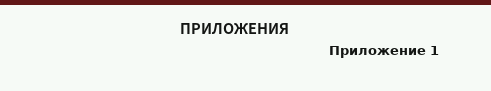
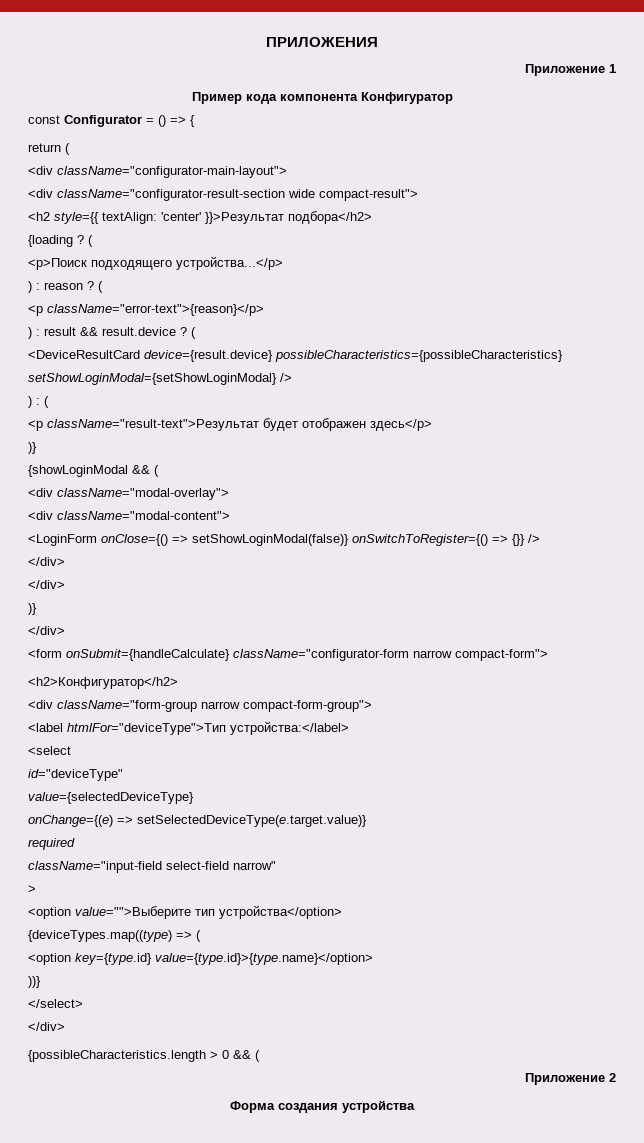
+ Пример кода компонента Конфигуратор
+ const Configurator = () => {
+ return (
+ <div className="configurator-main-layout">
+ <div className="configurator-result-section wide compact-result">
+ <h2 style={{ textAlign: 'center' }}>Результат подбора</h2>
+ {loading ? (
+ <p>Поиск подходящего устройства...</p>
+ ) : reason ? (
+ <p className="error-text">{reason}</p>
+ ) : result && result.device ? (
+ <DeviceResultCard device={result.device} possibleCharacteristics={possibleCharacteristics} setShowLoginModal={setShowLoginModal} />
+ ) : (
+ <p className="result-text">Результат будет отображен здесь</p>
+ )}
+ {showLoginModal && (
+ <div className="modal-overlay">
+ <div className="modal-content">
+ <LoginForm onClose={() => setShowLoginModal(false)} onSwitchToRegister={() => {}} />
+ </div>
+ </div>
+ )}
+ </div>
+ <form onSubmit={handleCalculate} className="configurator-form narrow compact-form">
+ <h2>Конфигуратор</h2>
+ <div className="form-group narrow compact-form-group">
+ <label htmlFor="deviceType">Тип устройства:</label>
+ <select
+ id="deviceType"
+ value={selectedDeviceType}
+ onChange={(e) => setSelectedDeviceType(e.target.value)}
+ required
+ className="input-field select-field narrow"
+ >
+ <option value="">Выберите тип устройства</option>
+ {deviceTypes.map((type) => (
+ <option key={type.id} value={type.id}>{type.name}</option>
+ ))}
+ </select>
+ </div>
+ {possibleCharacteristics.length > 0 && (
+ Приложение 2
+ Форма создания устройства

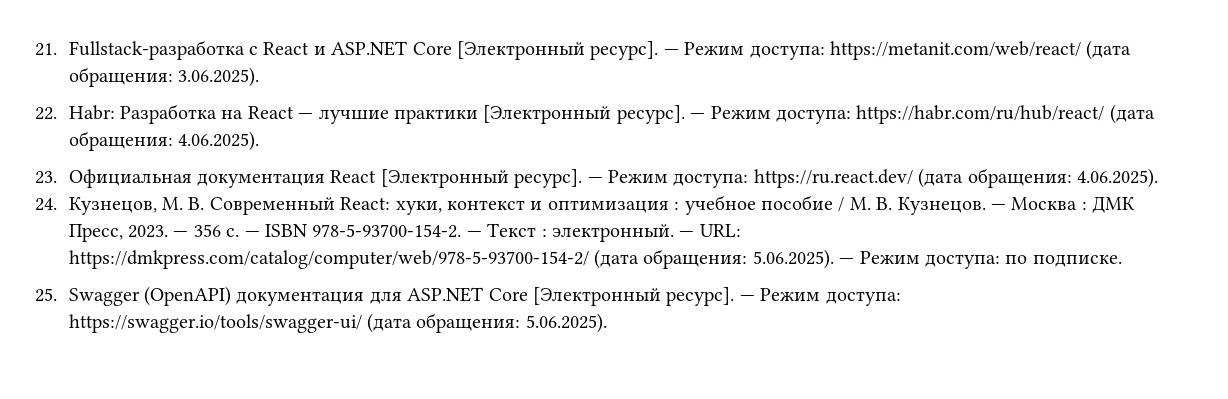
- ПРИЛОЖЕНИЯ
- Приложение 1
- Пример кода компонента Конфигуратор
- const Configurator = () => {
- return (
- <div className="configurator-main-layout">
- <div className="configurator-result-section wide compact-result">
- <h2 style={{ textAlign: 'center' }}>Результат подбора</h2>
- {loading ? (
- <p>Поиск подходящего устройства...</p>
- ) : reason ? (
- <p className="error-text">{reason}</p>
- ) : result && result.device ? (
- <DeviceResultCard device={result.device} possibleCharacteristics={possibleCharacteristics} setShowLoginModal={setShowLoginModal} />
- ) : (
- <p className="result-text">Результат будет отображен здесь</p>
- )}
- {showLoginModal && (
- <div className="modal-overlay">
- <div className="modal-content">
- <LoginForm onClose={() => setShowLoginModal(false)} onSwitchToRegister={() => {}} />
- </div>
- </div>
- )}
- </div>
- <form onSubmit={handleCalculate} className="configurator-form narrow compact-form">
- <h2>Конфигуратор</h2>
- <div className="form-group narrow compact-form-group">
- <label htmlFor="deviceType">Тип устройства:</label>
- <select
- id="deviceType"
- value={selectedDeviceType}
- onChange={(e) => setSelectedDeviceType(e.target.value)}
- required
- className="input-field select-field narrow"
- >
- <option value="">Выберите тип устройства</option>
- {deviceTypes.map((type) => (
- <option key={type.id} value={type.id}>{type.name}</option>
- ))}
- </select>
- </div>
- {possibleCharacteristics.length > 0 && (
- Приложение 2
- Форма создания устройства
+ 21. Fullstack-разработка с React и ASP.NET Core [Электронный ресурс]. — Режим доступа: https://metanit.com/web/react/ (дата обращения: 3.06.2025).
+ 22. Habr: Разработка на React — лучшие практики [Электронный ресурс]. — Режим доступа: https://habr.com/ru/hub/react/ (дата обращения: 4.06.2025).
+ 23. Официальная документация React [Электронный ресурс]. — Режим доступа: https://ru.react.dev/ (дата обращения: 4.06.2025).
+ 24. Кузнецов, М. В. Современный React: хуки, контекст и оптимизация : учебное пособие / М. В. Кузнецов. — Москва : ДМК Пресс, 2023. — 356 с. — ISBN 978-5-93700-154-2. — Текст : электронный. — URL: https://dmkpress.com/catalog/computer/web/978-5-93700-154-2/ (дата обращения: 5.06.2025). — Режим доступа: по подписке.
+ 25. Swagger (OpenAPI) документация для ASP.NET Core [Электронный ресурс]. — Режим доступа: https://swagger.io/tools/swagger-ui/ (дата обращения: 5.06.2025).

